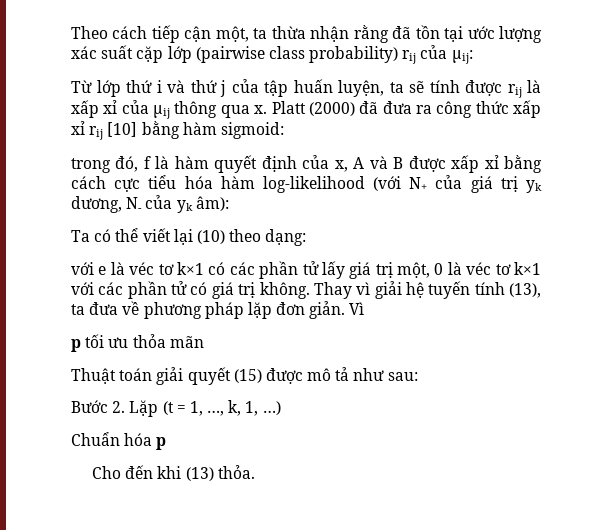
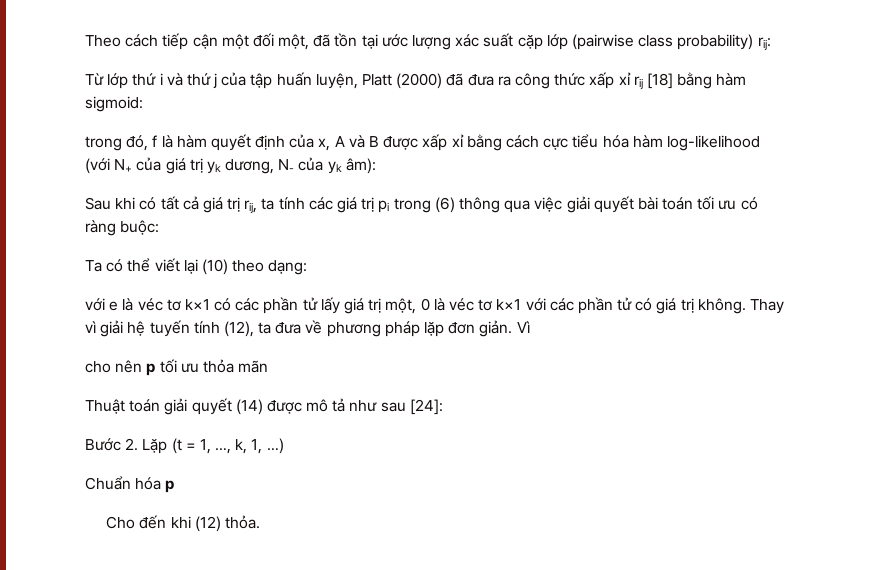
- Theo cách tiếp cận một, ta thừa nhận rằng đã tồn tại ước lượng xác suất cặp lớp (pairwise class probability) rij của µij:
+ Theo cách tiếp cận một đối một, đã tồn tại ước lượng xác suất cặp lớp (pairwise class probability) rij:
- Từ lớp thứ i và thứ j của tập huấn luyện, ta sẽ tính được rij là xấp xỉ của µij thông qua x. Platt (2000) đã đưa ra công thức xấp xỉ rij [10] bằng hàm sigmoid:
+ Từ lớp thứ i và thứ j của tập huấn luyện, Platt (2000) đã đưa ra công thức xấp xỉ rij [18] bằng hàm sigmoid:
+ Sau khi có tất cả giá trị rij, ta tính các giá trị pi trong (6) thông qua việc giải quyết bài toán tối ưu có ràng buộc:
- Thay vì giải hệ tuyến tính (13), ta đưa về phương pháp lặp đơn giản.
+ Thay vì giải hệ tuyến tính (12), ta đưa về phương pháp lặp đơn giản.
- p tối ưu thỏa mãn
+ cho nên p tối ưu thỏa mãn
- Thuật toán giải quyết (15) được mô tả như sau:
+ Thuật toán giải quyết (14) được mô tả như sau [24]:
- Cho đến khi (13) thỏa.
+ Cho đến khi (12) thỏa.

